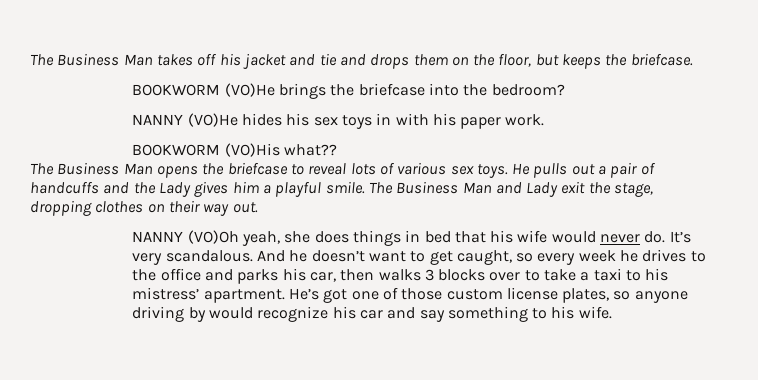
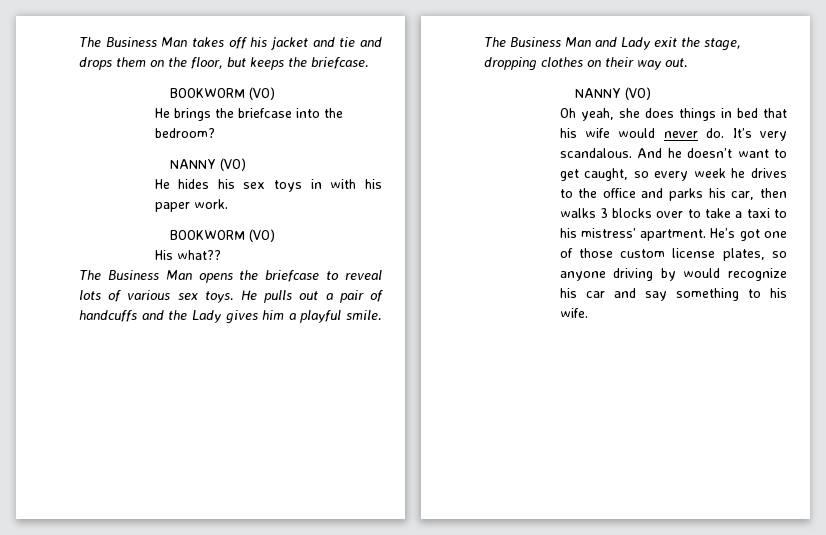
  The Business Man takes off his jacket and tie and drops them on the floor, but keeps the briefcase.
- BOOKWORM (VO)He brings the briefcase into the bedroom?
- NANNY (VO)He hides his sex toys in with his paper work.
- BOOKWORM (VO)His what??
+ BOOKWORM (VO)
+ He brings the briefcase into the bedroom?
+ NANNY (VO)
+ He hides his sex toys in with his paper work.
+ BOOKWORM (VO)
+ His what??
  The Business Man and Lady exit the stage, dropping clothes on their way out.
- NANNY (VO)Oh yeah, she does things in bed that his wife would never do.
+ NANNY (VO)
+ Oh yeah, she does things in bed that his wife would never do.

